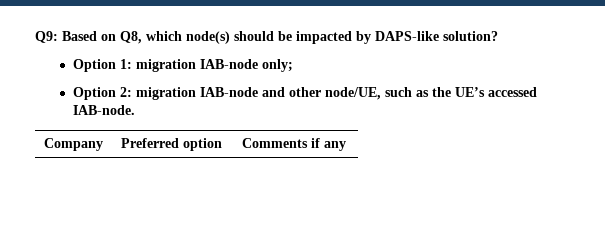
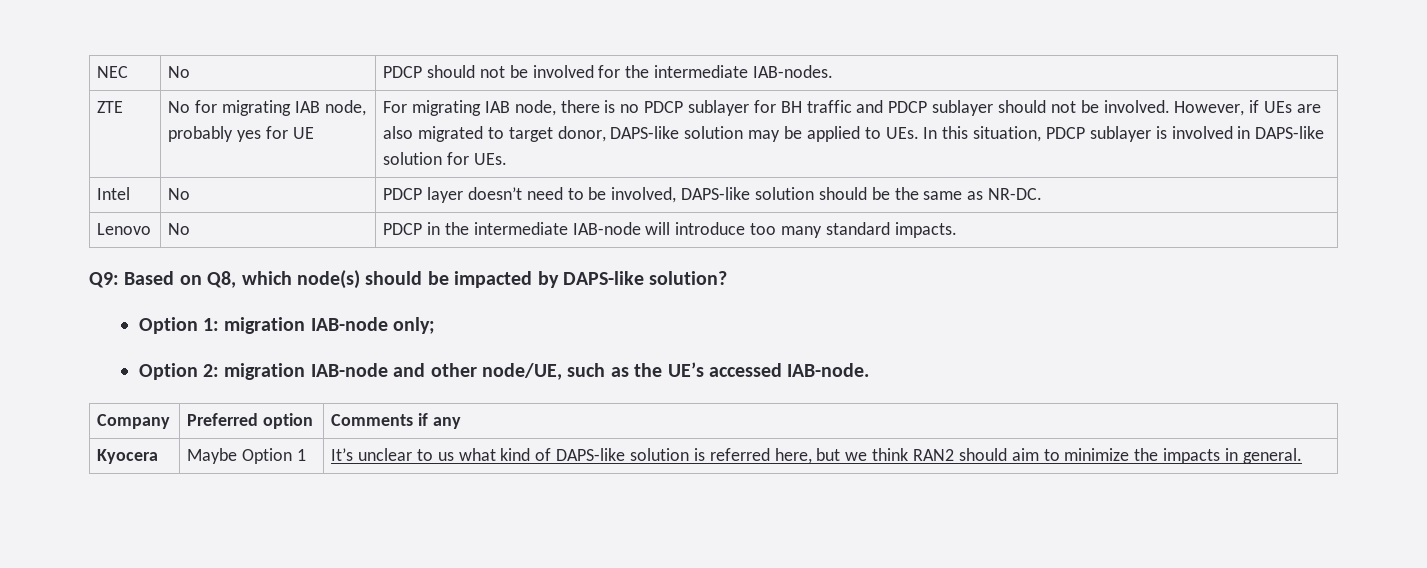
+ NEC | No | PDCP should not be involved for the intermediate IAB-nodes.
+ ZTE | No for migrating IAB node, probably yes for UE | For migrating IAB node, there is no PDCP sublayer for BH traffic and PDCP sublayer should not be involved. However, if UEs are also migrated to target donor, DAPS-like solution may be applied to UEs. In this situation, PDCP sublayer is involved in DAPS-like solution for UEs.
+ Intel | No | PDCP layer doesn’t need to be involved, DAPS-like solution should be the same as NR-DC.
+ Lenovo | No | PDCP in the intermediate IAB-node will introduce too many standard impacts.
+ Kyocera | Maybe Option 1 | It’s unclear to us what kind of DAPS-like solution is referred here, but we think RAN2 should aim to minimize the impacts in general.

